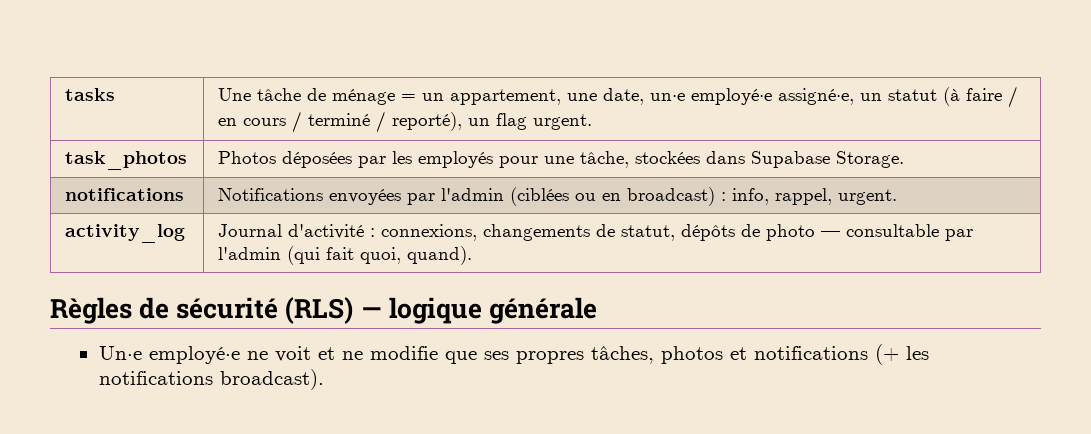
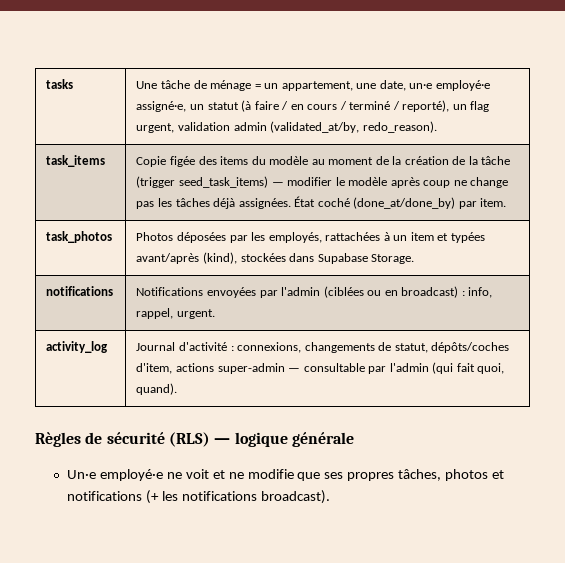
- tasks | Une tâche de ménage = un appartement, une date, un·e employé·e assigné·e, un statut (à faire / en cours / terminé / reporté), un flag urgent.
+ tasks | Une tâche de ménage = un appartement, une date, un·e employé·e assigné·e, un statut (à faire / en cours / terminé / reporté), un flag urgent, validation admin (validated_at/by, redo_reason).
+ task_items | Copie figée des items du modèle au moment de la création de la tâche (trigger seed_task_items) — modifier le modèle après coup ne change pas les tâches déjà assignées. État coché (done_at/done_by) par item.
- task_photos | Photos déposées par les employés pour une tâche, stockées dans Supabase Storage.
+ task_photos | Photos déposées par les employés, rattachées à un item et typées avant/après (kind), stockées dans Supabase Storage.
- activity_log | Journal d'activité : connexions, changements de statut, dépôts de photo — consultable par l'admin (qui fait quoi, quand).
+ activity_log | Journal d'activité : connexions, changements de statut, dépôts/coches d'item, actions super-admin — consultable par l'admin (qui fait quoi, quand).

